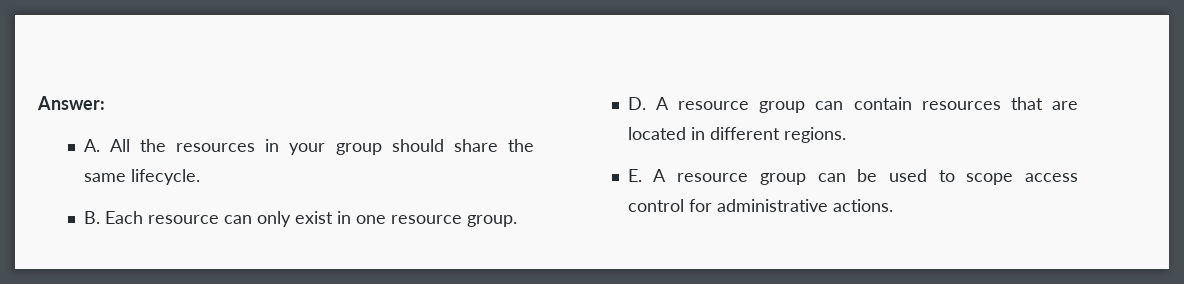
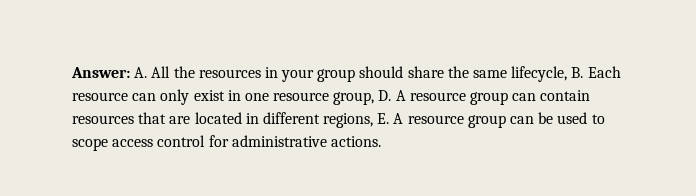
- Answer:
- A. All the resources in your group should share the same lifecycle.
- B. Each resource can only exist in one resource group.
- D. A resource group can contain resources that are located in different regions.
- E. A resource group can be used to scope access control for administrative actions.
+ Answer: A. All the resources in your group should share the same lifecycle, B. Each resource can only exist in one resource group, D. A resource group can contain resources that are located in different regions, E. A resource group can be used to scope access control for administrative actions.

